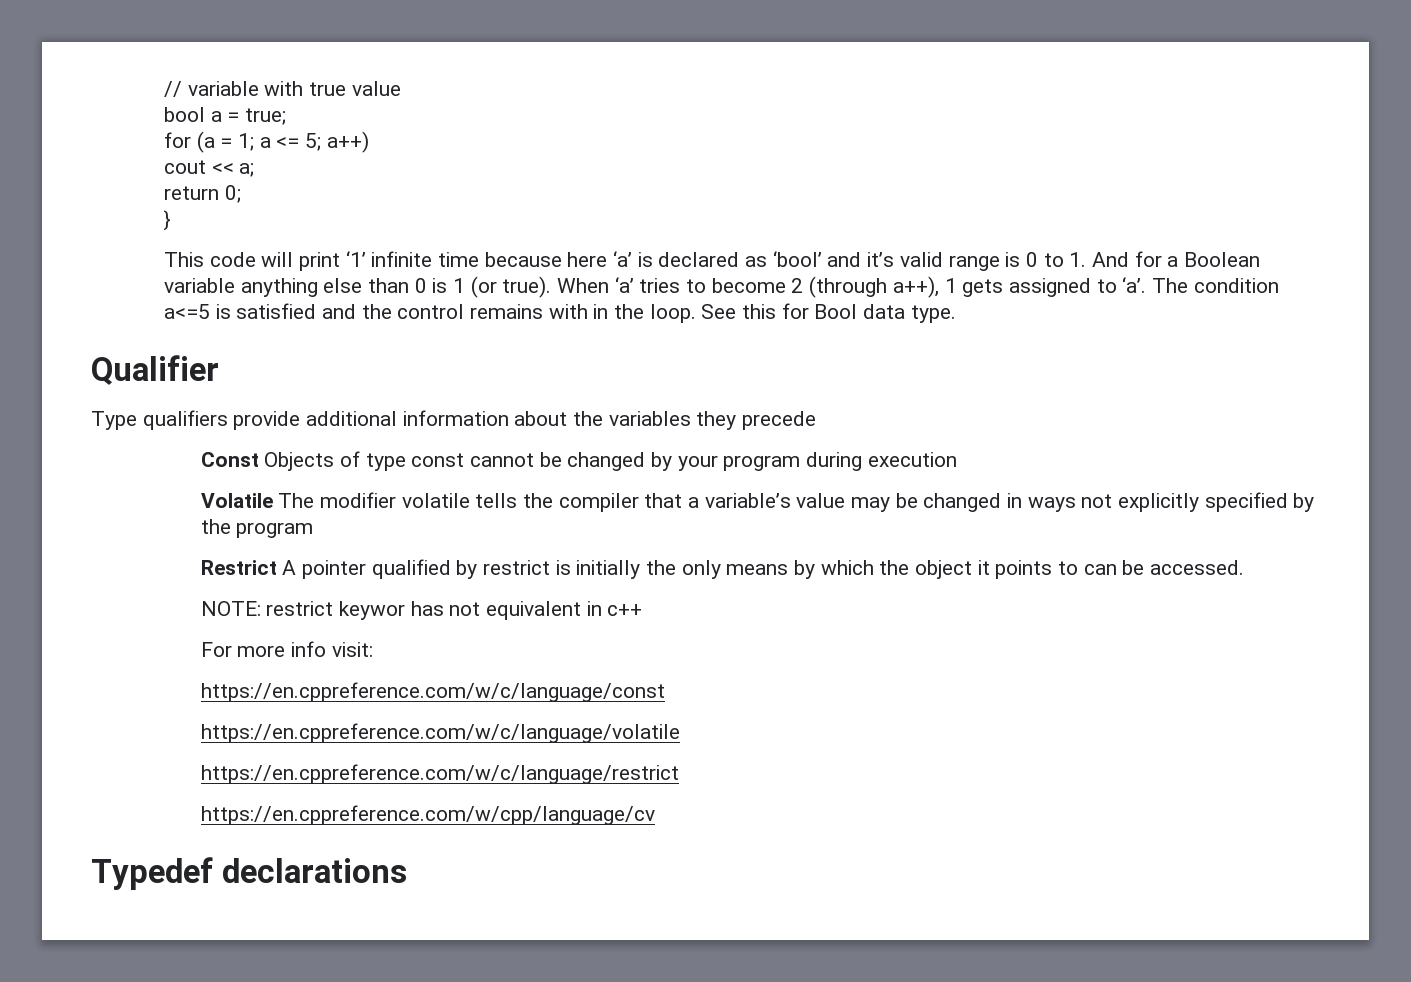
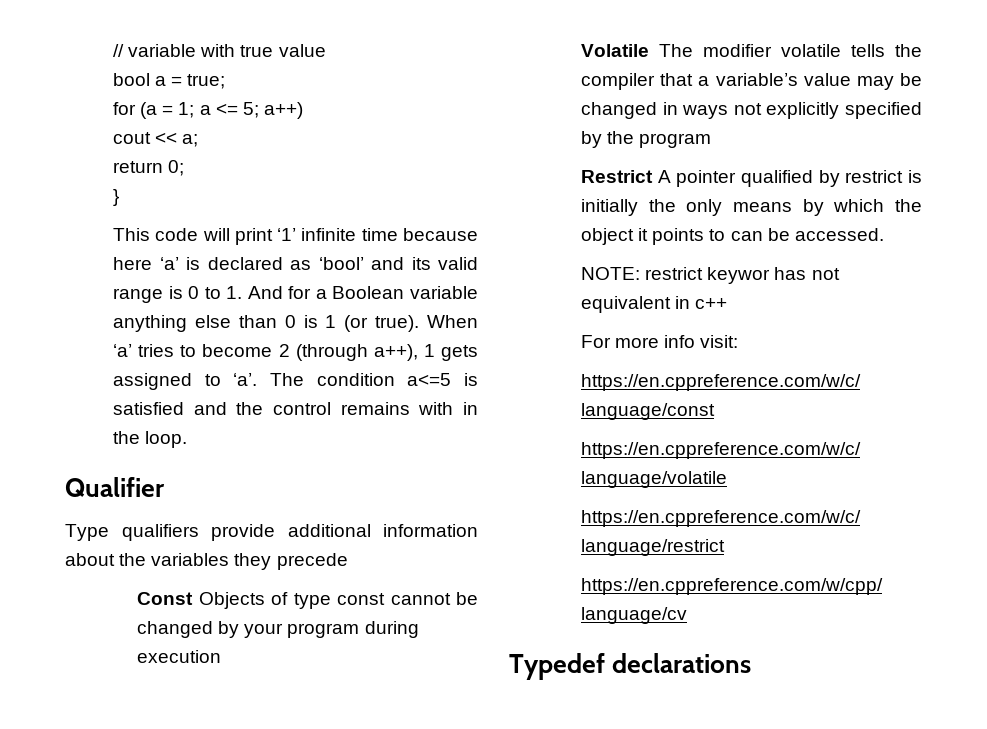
- This code will print ‘1’ infinite time because here ‘a’ is declared as ‘bool’ and it’s valid range is 0 to 1. And for a Boolean variable anything else than 0 is 1 (or true).
+ This code will print ‘1’ infinite time because here ‘a’ is declared as ‘bool’ and its valid range is 0 to 1. And for a Boolean variable anything else than 0 is 1 (or true).
- See this for Bool data type.

